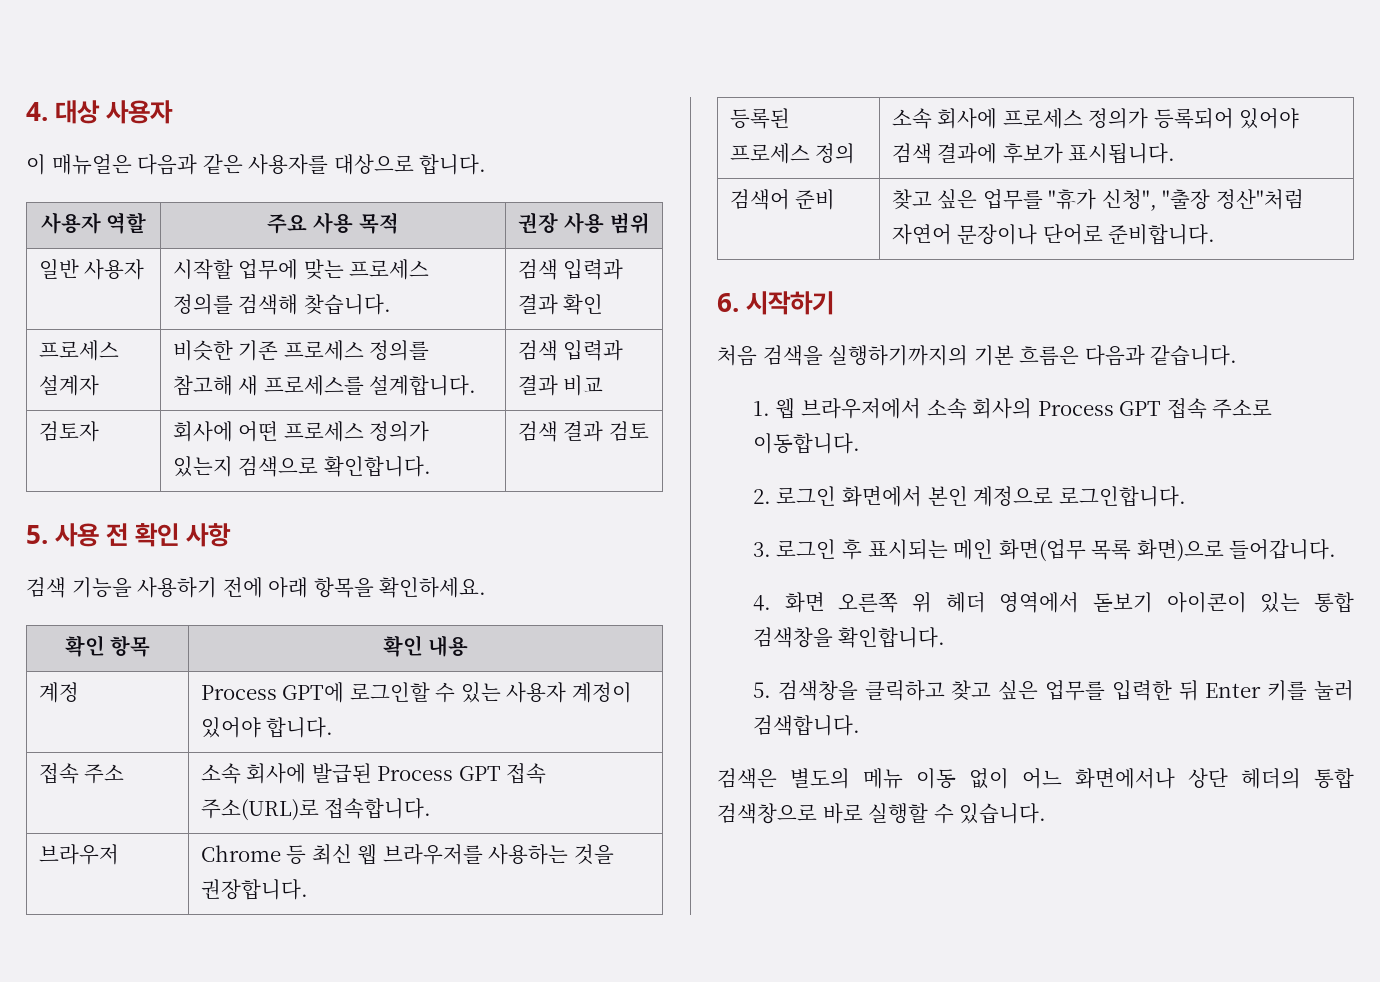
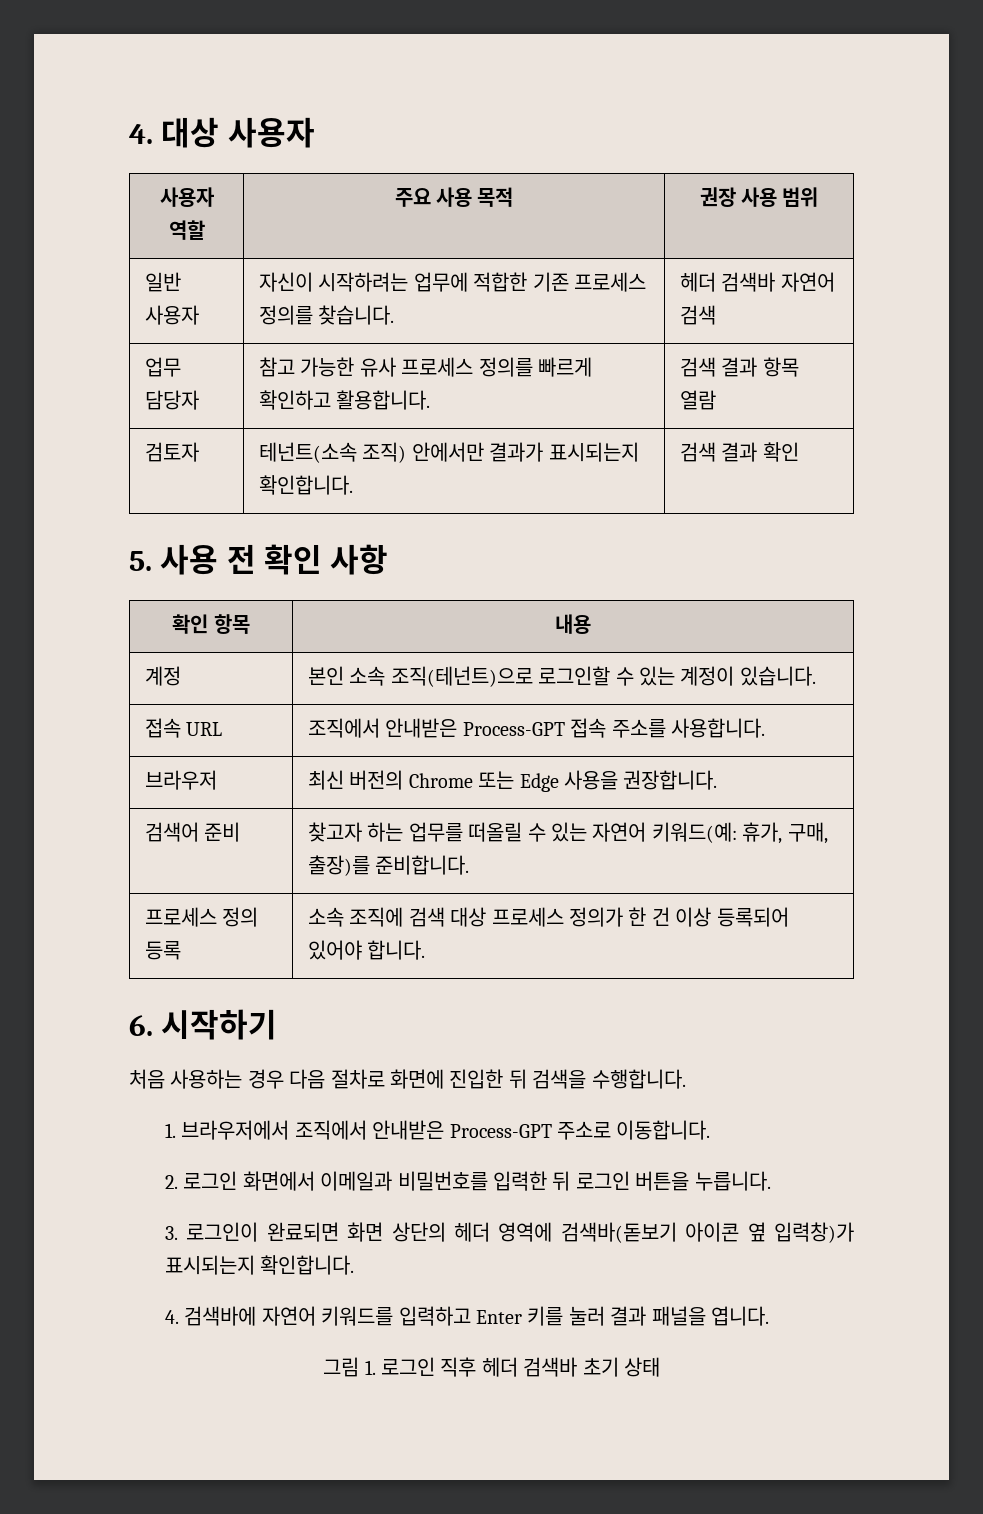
- 이 매뉴얼은 다음과 같은 사용자를 대상으로 합니다.
- 일반 사용자 | 시작할 업무에 맞는 프로세스 정의를 검색해 찾습니다. | 검색 입력과 결과 확인
- 프로세스 설계자 | 비슷한 기존 프로세스 정의를 참고해 새 프로세스를 설계합니다. | 검색 입력과 결과 비교
- 검토자 | 회사에 어떤 프로세스 정의가 있는지 검색으로 확인합니다. | 검색 결과 검토
+ 일반 사용자 | 자신이 시작하려는 업무에 적합한 기존 프로세스 정의를 찾습니다. | 헤더 검색바 자연어 검색
+ 업무 담당자 | 참고 가능한 유사 프로세스 정의를 빠르게 확인하고 활용합니다. | 검색 결과 항목 열람
+ 검토자 | 테넌트(소속 조직) 안에서만 결과가 표시되는지 확인합니다. | 검색 결과 확인
- 검색 기능을 사용하기 전에 아래 항목을 확인하세요.
- 확인 항목 | 확인 내용
+ 확인 항목 | 내용
- 계정 | Process GPT에 로그인할 수 있는 사용자 계정이 있어야 합니다.
- 접속 주소 | 소속 회사에 발급된 Process GPT 접속 주소(URL)로 접속합니다.
- 브라우저 | Chrome 등 최신 웹 브라우저를 사용하는 것을 권장합니다.
- 등록된 프로세스 정의 | 소속 회사에 프로세스 정의가 등록되어 있어야 검색 결과에 후보가 표시됩니다.
- 검색어 준비 | 찾고 싶은 업무를 "휴가 신청", "출장 정산"처럼 자연어 문장이나 단어로 준비합니다.
+ 계정 | 본인 소속 조직(테넌트)으로 로그인할 수 있는 계정이 있습니다.
+ 접속 URL | 조직에서 안내받은 Process-GPT 접속 주소를 사용합니다.
+ 브라우저 | 최신 버전의 Chrome 또는 Edge 사용을 권장합니다.
+ 검색어 준비 | 찾고자 하는 업무를 떠올릴 수 있는 자연어 키워드(예: 휴가, 구매, 출장)를 준비합니다.
+ 프로세스 정의 등록 | 소속 조직에 검색 대상 프로세스 정의가 한 건 이상 등록되어 있어야 합니다.
  6. 시작하기
- 처음 검색을 실행하기까지의 기본 흐름은 다음과 같습니다.
- 1. 웹 브라우저에서 소속 회사의 Process GPT 접속 주소로 이동합니다.
+ 처음 사용하는 경우 다음 절차로 화면에 진입한 뒤 검색을 수행합니다.
+ 1. 브라우저에서 조직에서 안내받은 Process-GPT 주소로 이동합니다.
- 2. 로그인 화면에서 본인 계정으로 로그인합니다.
- 3. 로그인 후 표시되는 메인 화면(업무 목록 화면)으로 들어갑니다.
- 4. 화면 오른쪽 위 헤더 영역에서 돋보기 아이콘이 있는 통합 검색창을 확인합니다.
- 5. 검색창을 클릭하고 찾고 싶은 업무를 입력한 뒤 Enter 키를 눌러 검색합니다.
- 검색은 별도의 메뉴 이동 없이 어느 화면에서나 상단 헤더의 통합 검색창으로 바로 실행할 수 있습니다.
+ 2. 로그인 화면에서 이메일과 비밀번호를 입력한 뒤 로그인 버튼을 누릅니다.
+ 3. 로그인이 완료되면 화면 상단의 헤더 영역에 검색바(돋보기 아이콘 옆 입력창)가 표시되는지 확인합니다.
+ 4. 검색바에 자연어 키워드를 입력하고 Enter 키를 눌러 결과 패널을 엽니다.
+ 그림 1. 로그인 직후 헤더 검색바 초기 상태

